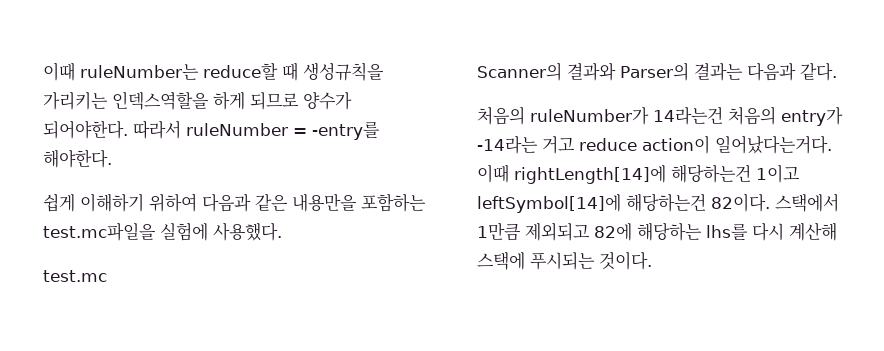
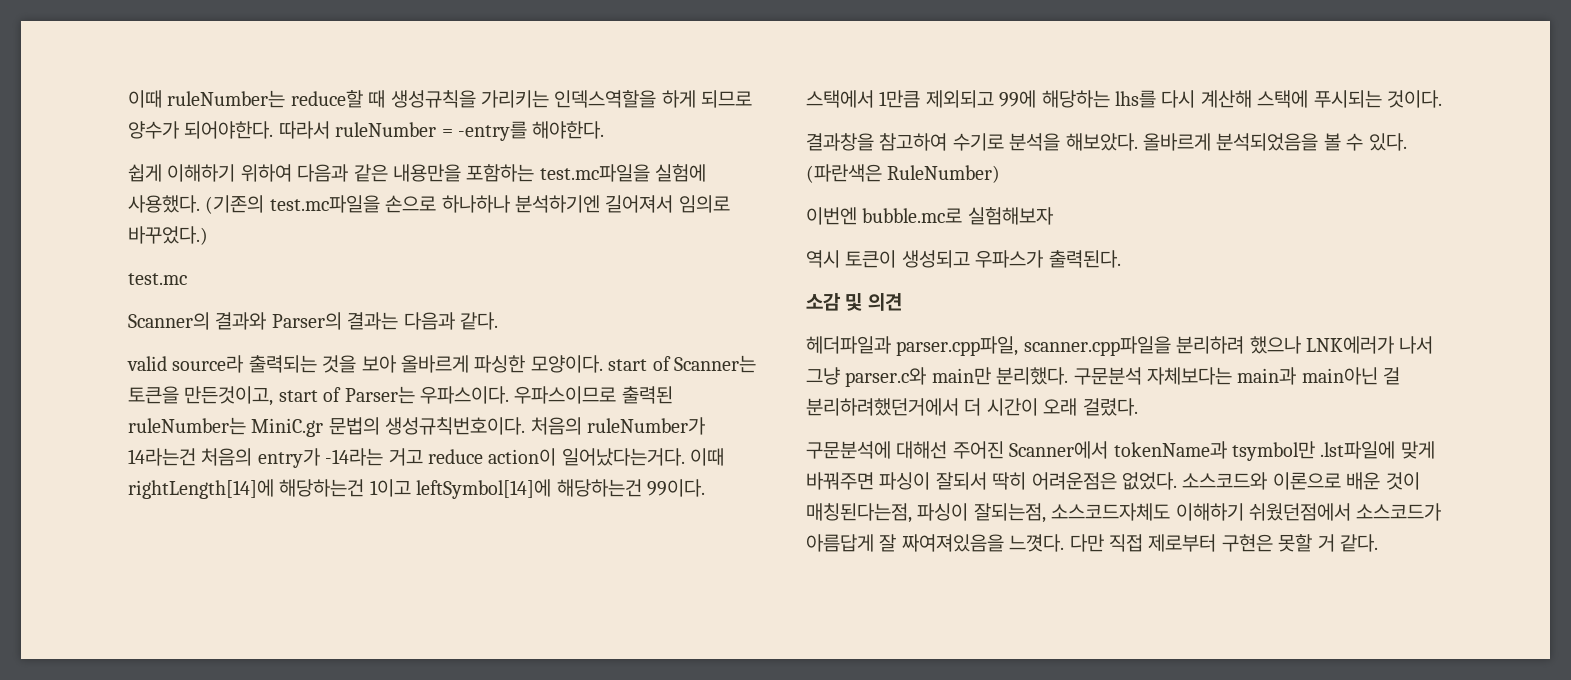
+ (기존의 test.mc파일을 손으로 하나하나 분석하기엔 길어져서 임의로 바꾸었다.)
+ valid source라 출력되는 것을 보아 올바르게 파싱한 모양이다. start of Scanner는 토큰을 만든것이고, start of Parser는 우파스이다. 우파스이므로 출력된 ruleNumber는 MiniC.gr 문법의 생성규칙번호이다.
- 이때 rightLength[14]에 해당하는건 1이고 leftSymbol[14]에 해당하는건 82이다.
+ 이때 rightLength[14]에 해당하는건 1이고 leftSymbol[14]에 해당하는건 99이다.
- 스택에서 1만큼 제외되고 82에 해당하는 lhs를 다시 계산해 스택에 푸시되는 것이다.
+ 스택에서 1만큼 제외되고 99에 해당하는 lhs를 다시 계산해 스택에 푸시되는 것이다.
+ 결과창을 참고하여 수기로 분석을 해보았다. 올바르게 분석되었음을 볼 수 있다. (파란색은 RuleNumber)
+ 이번엔 bubble.mc로 실험해보자
+ 역시 토큰이 생성되고 우파스가 출력된다.
+ 소감 및 의견
+ 헤더파일과 parser.cpp파일, scanner.cpp파일을 분리하려 했으나 LNK에러가 나서 그냥 parser.c와 main만 분리했다. 구문분석 자체보다는 main과 main아닌 걸 분리하려했던거에서 더 시간이 오래 걸렸다.
+ 구문분석에 대해선 주어진 Scanner에서 tokenName과 tsymbol만 .lst파일에 맞게 바꿔주면 파싱이 잘되서 딱히 어려운점은 없었다. 소스코드와 이론으로 배운 것이 매칭된다는점, 파싱이 잘되는점, 소스코드자체도 이해하기 쉬웠던점에서 소스코드가 아름답게 잘 짜여져있음을 느꼇다. 다만 직접 제로부터 구현은 못할 거 같다.

